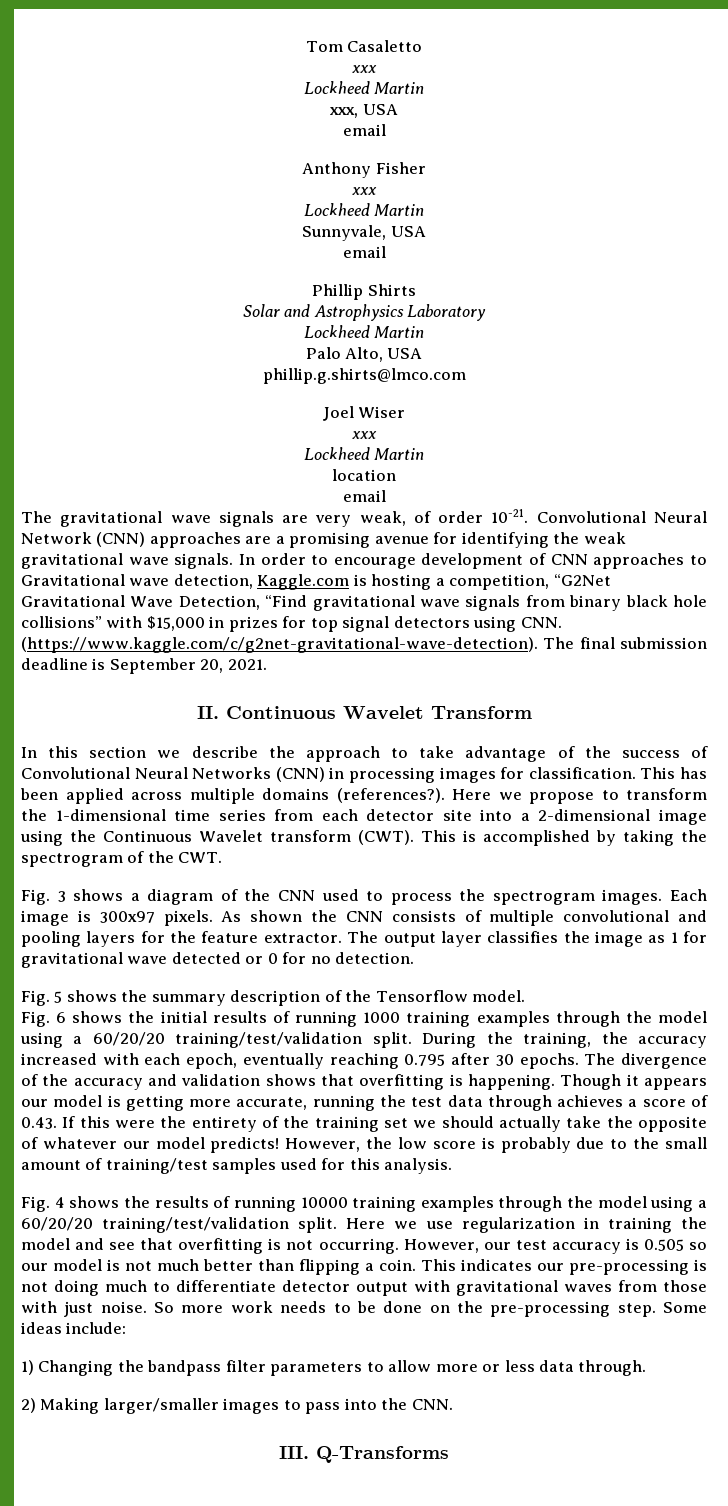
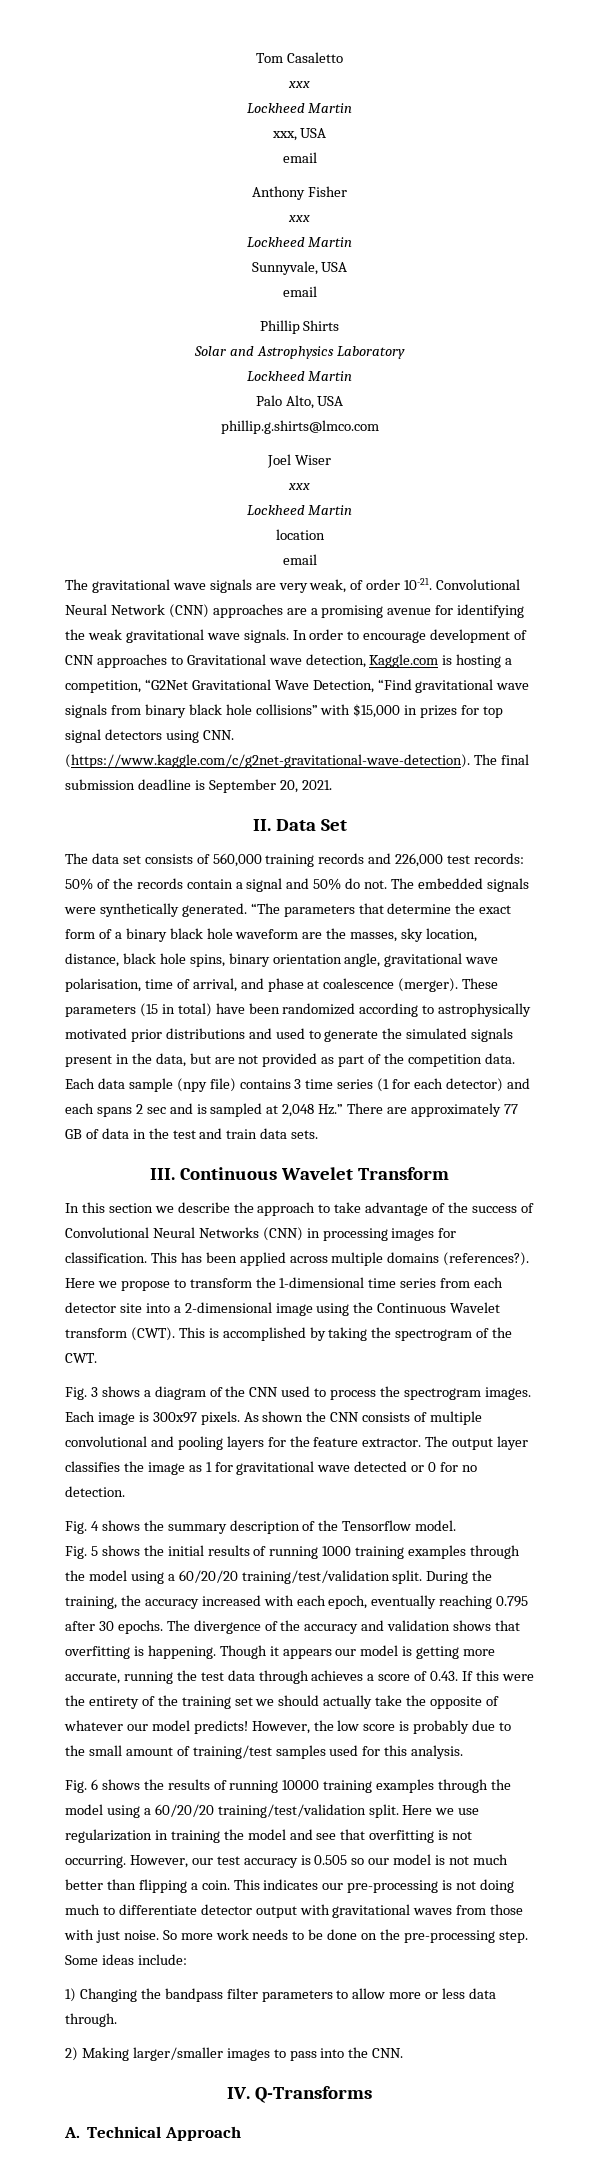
- II. Continuous Wavelet Transform
+ II. Data Set
+ The data set consists of 560,000 training records and 226,000 test records: 50% of the records contain a signal and 50% do not. The embedded signals were synthetically generated. “The parameters that determine the exact form of a binary black hole waveform are the masses, sky location, distance, black hole spins, binary orientation angle, gravitational wave polarisation, time of arrival, and phase at coalescence (merger). These parameters (15 in total) have been randomized according to astrophysically motivated prior distributions and used to generate the simulated signals present in the data, but are not provided as part of the competition data. Each data sample (npy file) contains 3 time series (1 for each detector) and each spans 2 sec and is sampled at 2,048 Hz.” There are approximately 77 GB of data in the test and train data sets.
+ III. Continuous Wavelet Transform
- Fig. 5 shows the summary description of the Tensorflow model.
+ Fig. 4 shows the summary description of the Tensorflow model.
- Fig. 6 shows the initial results of running 1000 training examples through the model using a 60/20/20 training/test/validation split.
+ Fig. 5 shows the initial results of running 1000 training examples through the model using a 60/20/20 training/test/validation split.
- Fig. 4 shows the results of running 10000 training examples through the model using a 60/20/20 training/test/validation split.
+ Fig. 6 shows the results of running 10000 training examples through the model using a 60/20/20 training/test/validation split.
- III. Q-Transforms
+ IV. Q-Transforms
+ A. Technical Approach

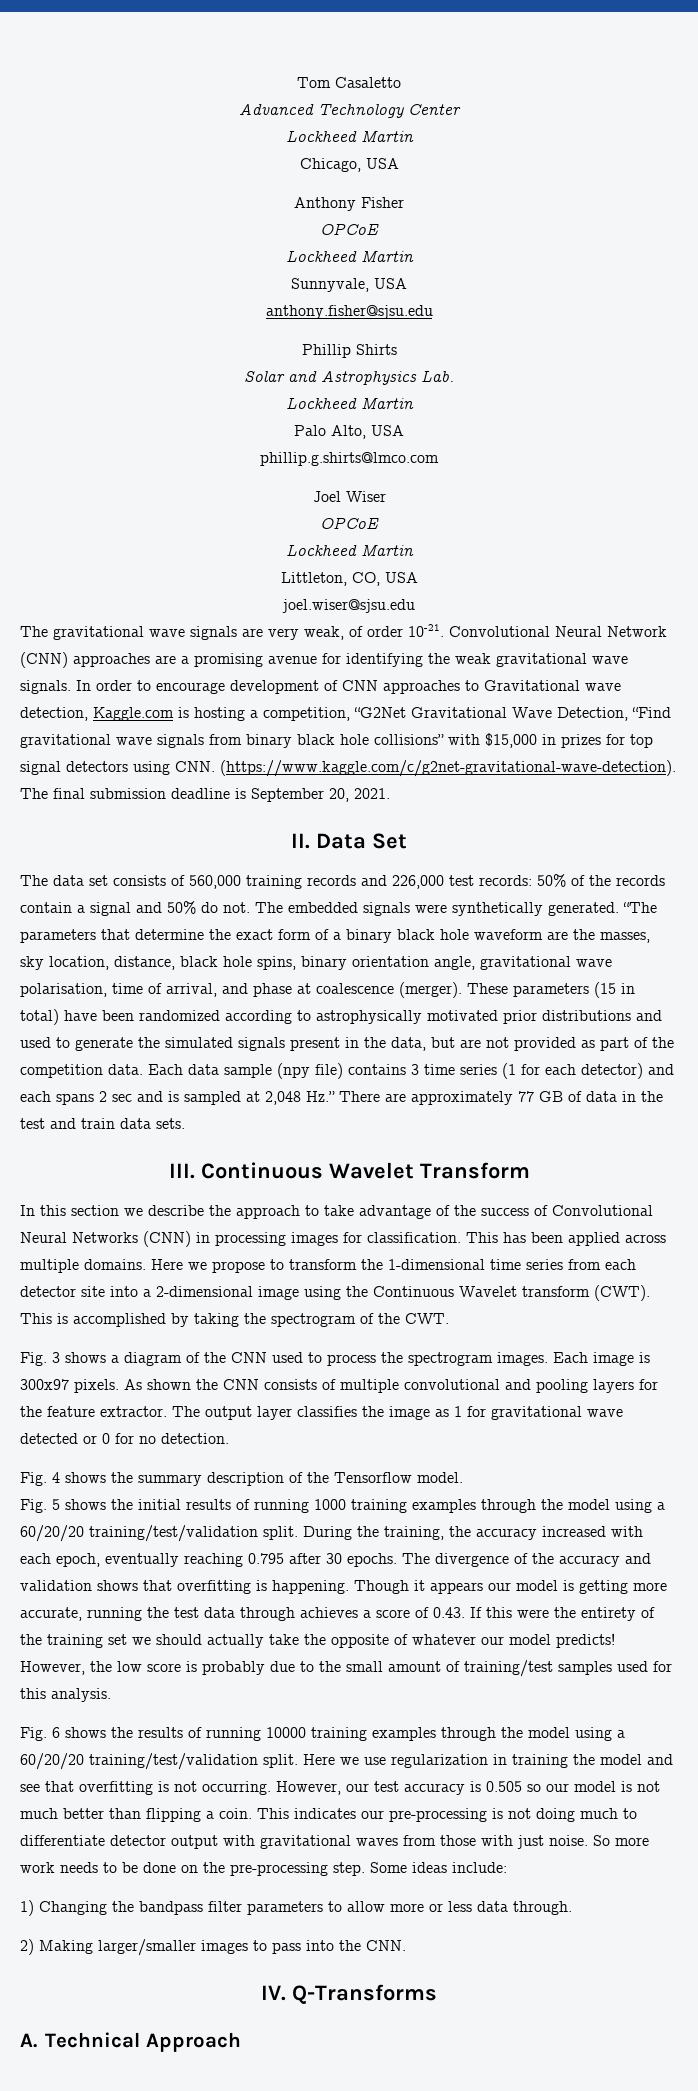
  Tom Casaletto
- xxx
+ Advanced Technology Center
  Lockheed Martin
- xxx, USA
- email
+ Chicago, USA
  Anthony Fisher
- xxx
+ OPCoE
  Sunnyvale, USA
- email
+ anthony.fisher@sjsu.edu
- Solar and Astrophysics Laboratory
+ Solar and Astrophysics Lab.
  Joel Wiser
- xxx
+ OPCoE
  Lockheed Martin
- location
- email
+ Littleton, CO, USA
+ joel.wiser@sjsu.edu
- This has been applied across multiple domains (references?).
+ This has been applied across multiple domains.

